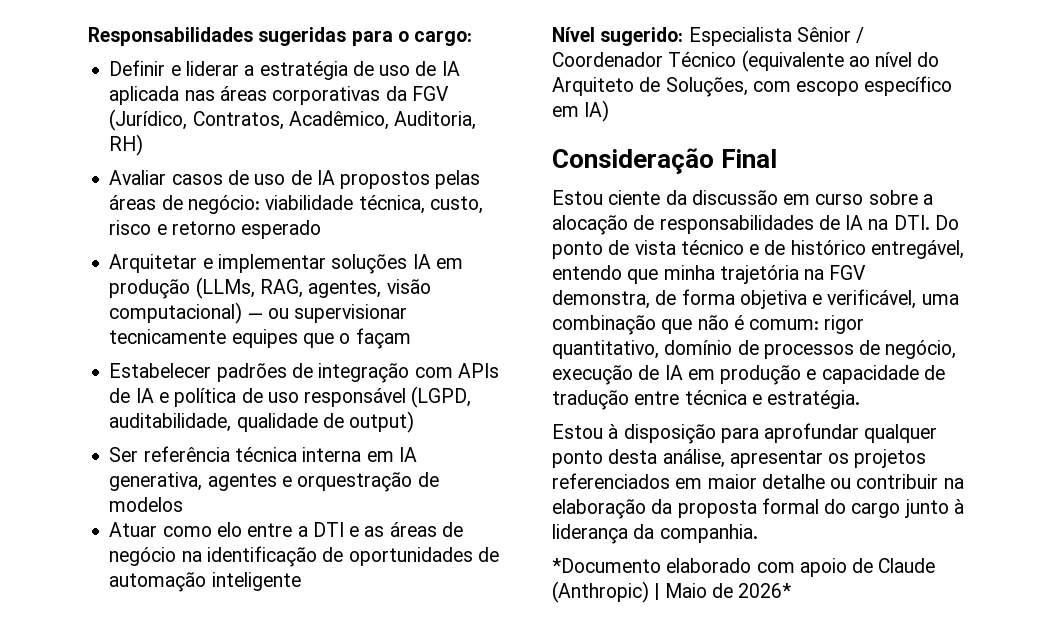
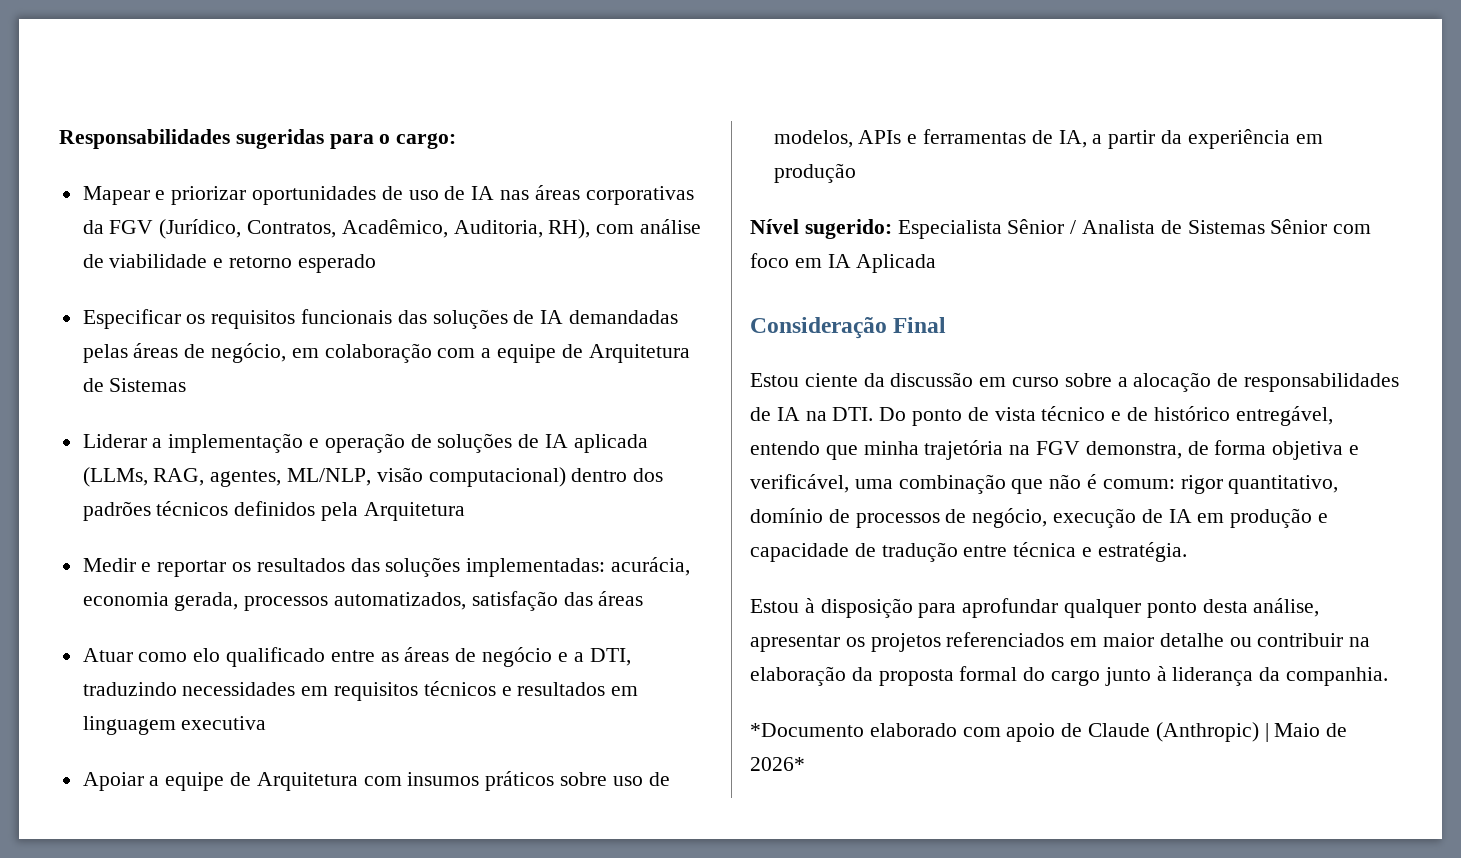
- Definir e liderar a estratégia de uso de IA aplicada nas áreas corporativas da FGV (Jurídico, Contratos, Acadêmico, Auditoria, RH)
- Avaliar casos de uso de IA propostos pelas áreas de negócio: viabilidade técnica, custo, risco e retorno esperado
- Arquitetar e implementar soluções IA em produção (LLMs, RAG, agentes, visão computacional) — ou supervisionar tecnicamente equipes que o façam
- Estabelecer padrões de integração com APIs de IA e política de uso responsável (LGPD, auditabilidade, qualidade de output)
- Ser referência técnica interna em IA generativa, agentes e orquestração de modelos
- Atuar como elo entre a DTI e as áreas de negócio na identificação de oportunidades de automação inteligente
+ Mapear e priorizar oportunidades de uso de IA nas áreas corporativas da FGV (Jurídico, Contratos, Acadêmico, Auditoria, RH), com análise de viabilidade e retorno esperado
+ Especificar os requisitos funcionais das soluções de IA demandadas pelas áreas de negócio, em colaboração com a equipe de Arquitetura de Sistemas
+ Liderar a implementação e operação de soluções de IA aplicada (LLMs, RAG, agentes, ML/NLP, visão computacional) dentro dos padrões técnicos definidos pela Arquitetura
+ Medir e reportar os resultados das soluções implementadas: acurácia, economia gerada, processos automatizados, satisfação das áreas
+ Atuar como elo qualificado entre as áreas de negócio e a DTI, traduzindo necessidades em requisitos técnicos e resultados em linguagem executiva
+ Apoiar a equipe de Arquitetura com insumos práticos sobre uso de modelos, APIs e ferramentas de IA, a partir da experiência em produção
- Nível sugerido: Especialista Sênior / Coordenador Técnico (equivalente ao nível do Arquiteto de Soluções, com escopo específico em IA)
+ Nível sugerido: Especialista Sênior / Analista de Sistemas Sênior com foco em IA Aplicada

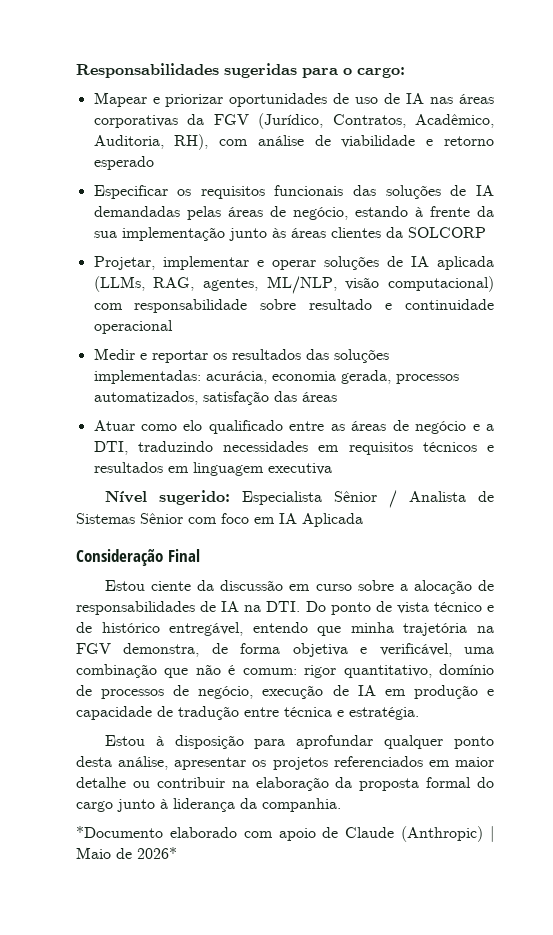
- Especificar os requisitos funcionais das soluções de IA demandadas pelas áreas de negócio, em colaboração com a equipe de Arquitetura de Sistemas
- Liderar a implementação e operação de soluções de IA aplicada (LLMs, RAG, agentes, ML/NLP, visão computacional) dentro dos padrões técnicos definidos pela Arquitetura
+ Especificar os requisitos funcionais das soluções de IA demandadas pelas áreas de negócio, estando à frente da sua implementação junto às áreas clientes da SOLCORP
+ Projetar, implementar e operar soluções de IA aplicada (LLMs, RAG, agentes, ML/NLP, visão computacional) com responsabilidade sobre resultado e continuidade operacional
- Apoiar a equipe de Arquitetura com insumos práticos sobre uso de modelos, APIs e ferramentas de IA, a partir da experiência em produção

